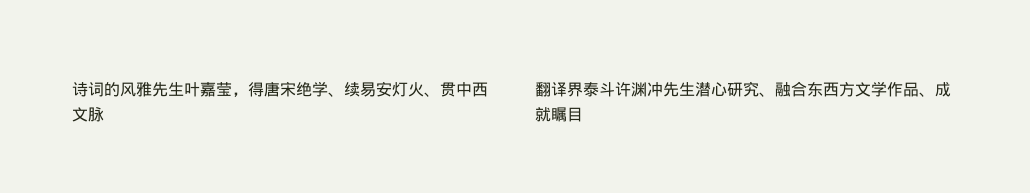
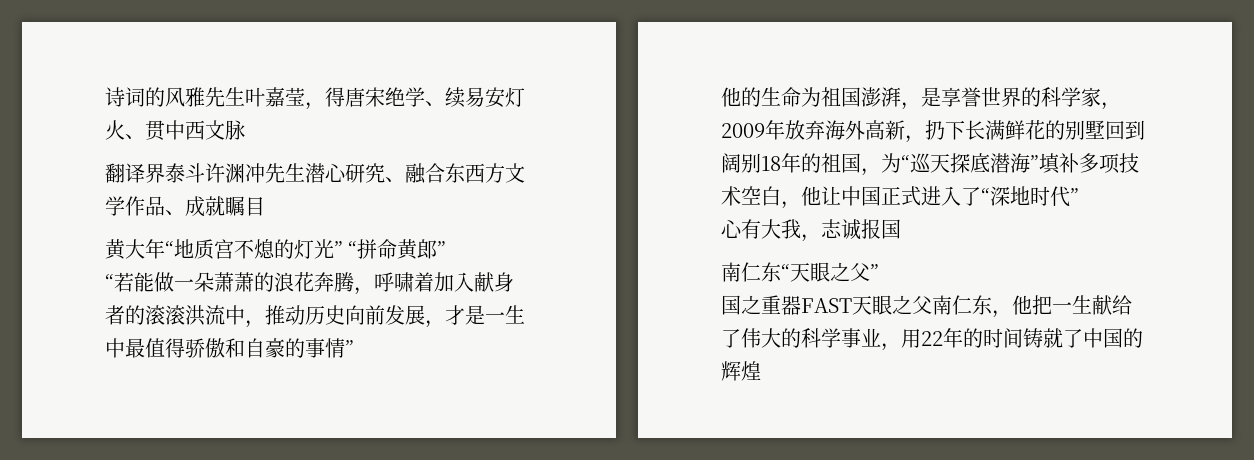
+ 黄大年“地质宫不熄的灯光” “拼命黄郎”
+ “若能做一朵萧萧的浪花奔腾，呼啸着加入献身者的滚滚洪流中，推动历史向前发展，才是一生中最值得骄傲和自豪的事情”
+ 他的生命为祖国澎湃，是享誉世界的科学家，2009年放弃海外高新，扔下长满鲜花的别墅回到阔别18年的祖国，为“巡天探底潜海”填补多项技术空白，他让中国正式进入了“深地时代”
+ 心有大我，志诚报国
+ 南仁东“天眼之父”
+ 国之重器FAST天眼之父南仁东，他把一生献给了伟大的科学事业，用22年的时间铸就了中国的辉煌

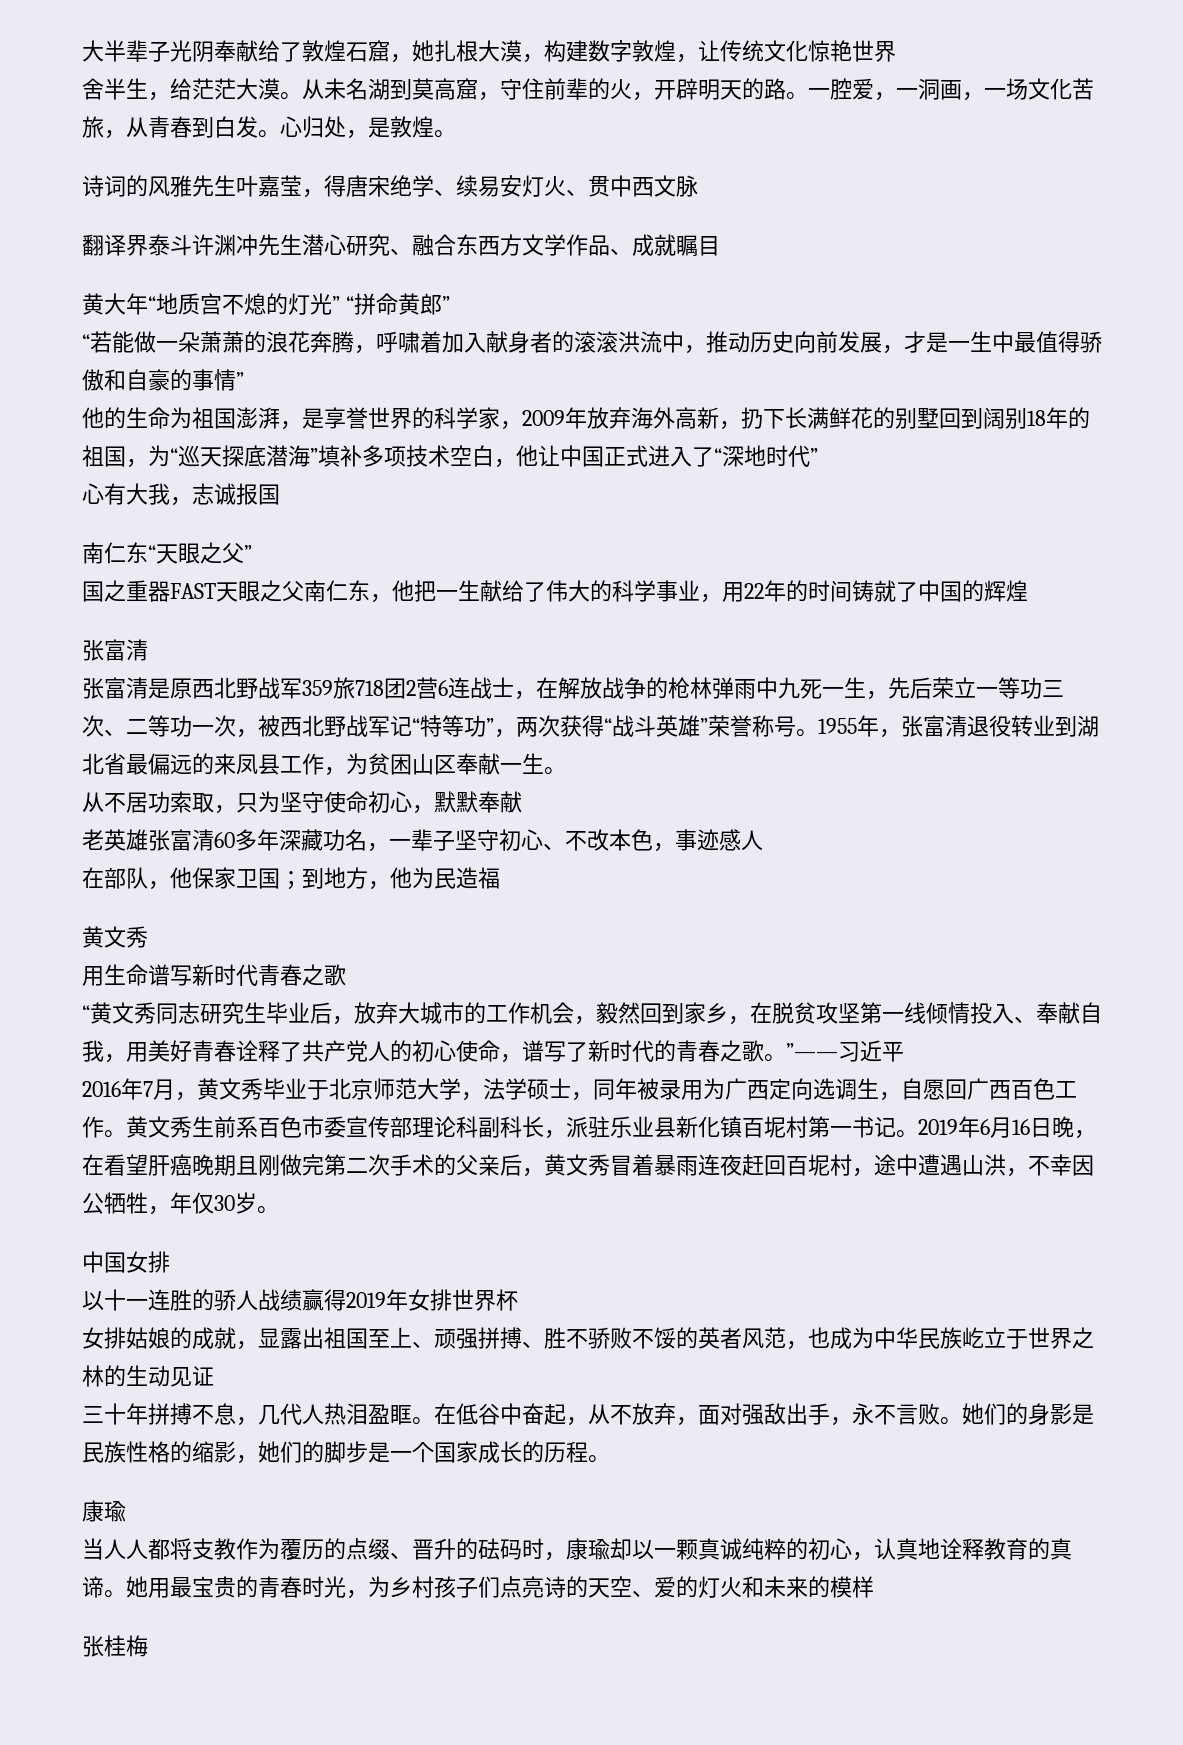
+ 大半辈子光阴奉献给了敦煌石窟，她扎根大漠，构建数字敦煌，让传统文化惊艳世界
+ 舍半生，给茫茫大漠。从未名湖到莫高窟，守住前辈的火，开辟明天的路。一腔爱，一洞画，一场文化苦旅，从青春到白发。心归处，是敦煌。
  国之重器FAST天眼之父南仁东，他把一生献给了伟大的科学事业，用22年的时间铸就了中国的辉煌
+ 张富清
+ 张富清是原西北野战军359旅718团2营6连战士，在解放战争的枪林弹雨中九死一生，先后荣立一等功三次、二等功一次，被西北野战军记“特等功”，两次获得“战斗英雄”荣誉称号。1955年，张富清退役转业到湖北省最偏远的来凤县工作，为贫困山区奉献一生。
+ 从不居功索取，只为坚守使命初心，默默奉献
+ 老英雄张富清60多年深藏功名，一辈子坚守初心、不改本色，事迹感人
+ 在部队，他保家卫国；到地方，他为民造福
+ 黄文秀
+ 用生命谱写新时代青春之歌
+ “黄文秀同志研究生毕业后，放弃大城市的工作机会，毅然回到家乡，在脱贫攻坚第一线倾情投入、奉献自我，用美好青春诠释了共产党人的初心使命，谱写了新时代的青春之歌。”——习近平
+ 2016年7月，黄文秀毕业于北京师范大学，法学硕士，同年被录用为广西定向选调生，自愿回广西百色工作。黄文秀生前系百色市委宣传部理论科副科长，派驻乐业县新化镇百坭村第一书记。2019年6月16日晚，在看望肝癌晚期且刚做完第二次手术的父亲后，黄文秀冒着暴雨连夜赶回百坭村，途中遭遇山洪，不幸因公牺牲，年仅30岁。
+ 中国女排
+ 以十一连胜的骄人战绩赢得2019年女排世界杯
+ 女排姑娘的成就，显露出祖国至上、顽强拼搏、胜不骄败不馁的英者风范，也成为中华民族屹立于世界之林的生动见证
+ 三十年拼搏不息，几代人热泪盈眶。在低谷中奋起，从不放弃，面对强敌出手，永不言败。她们的身影是民族性格的缩影，她们的脚步是一个国家成长的历程。
+ 康瑜
+ 当人人都将支教作为覆历的点缀、晋升的砝码时，康瑜却以一颗真诚纯粹的初心，认真地诠释教育的真谛。她用最宝贵的青春时光，为乡村孩子们点亮诗的天空、爱的灯火和未来的模样
+ 张桂梅

